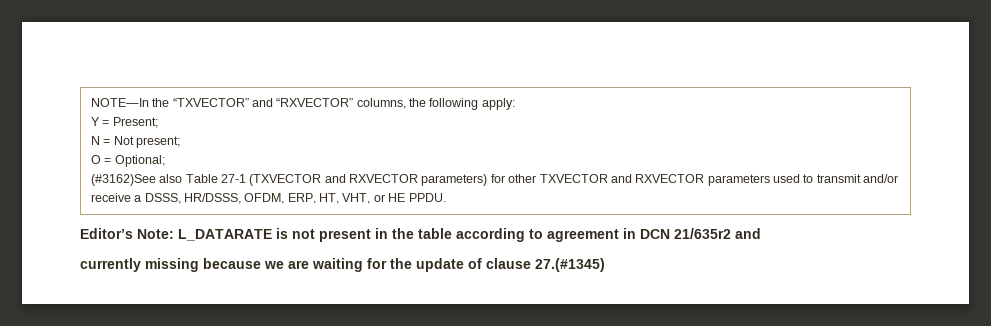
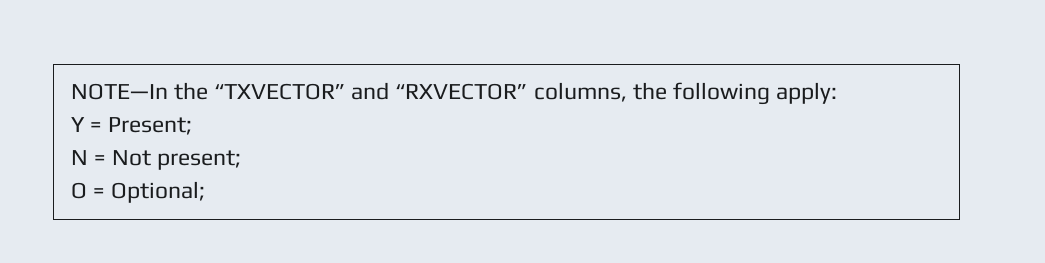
- (#3162)See also Table 27-1 (TXVECTOR and RXVECTOR parameters) for other TXVECTOR and RXVECTOR parameters used to transmit and/or receive a DSSS, HR/DSSS, OFDM, ERP, HT, VHT, or HE PPDU.
- Editor’s Note: L_DATARATE is not present in the table according to agreement in DCN 21/635r2 and
- currently missing because we are waiting for the update of clause 27.(#1345)

